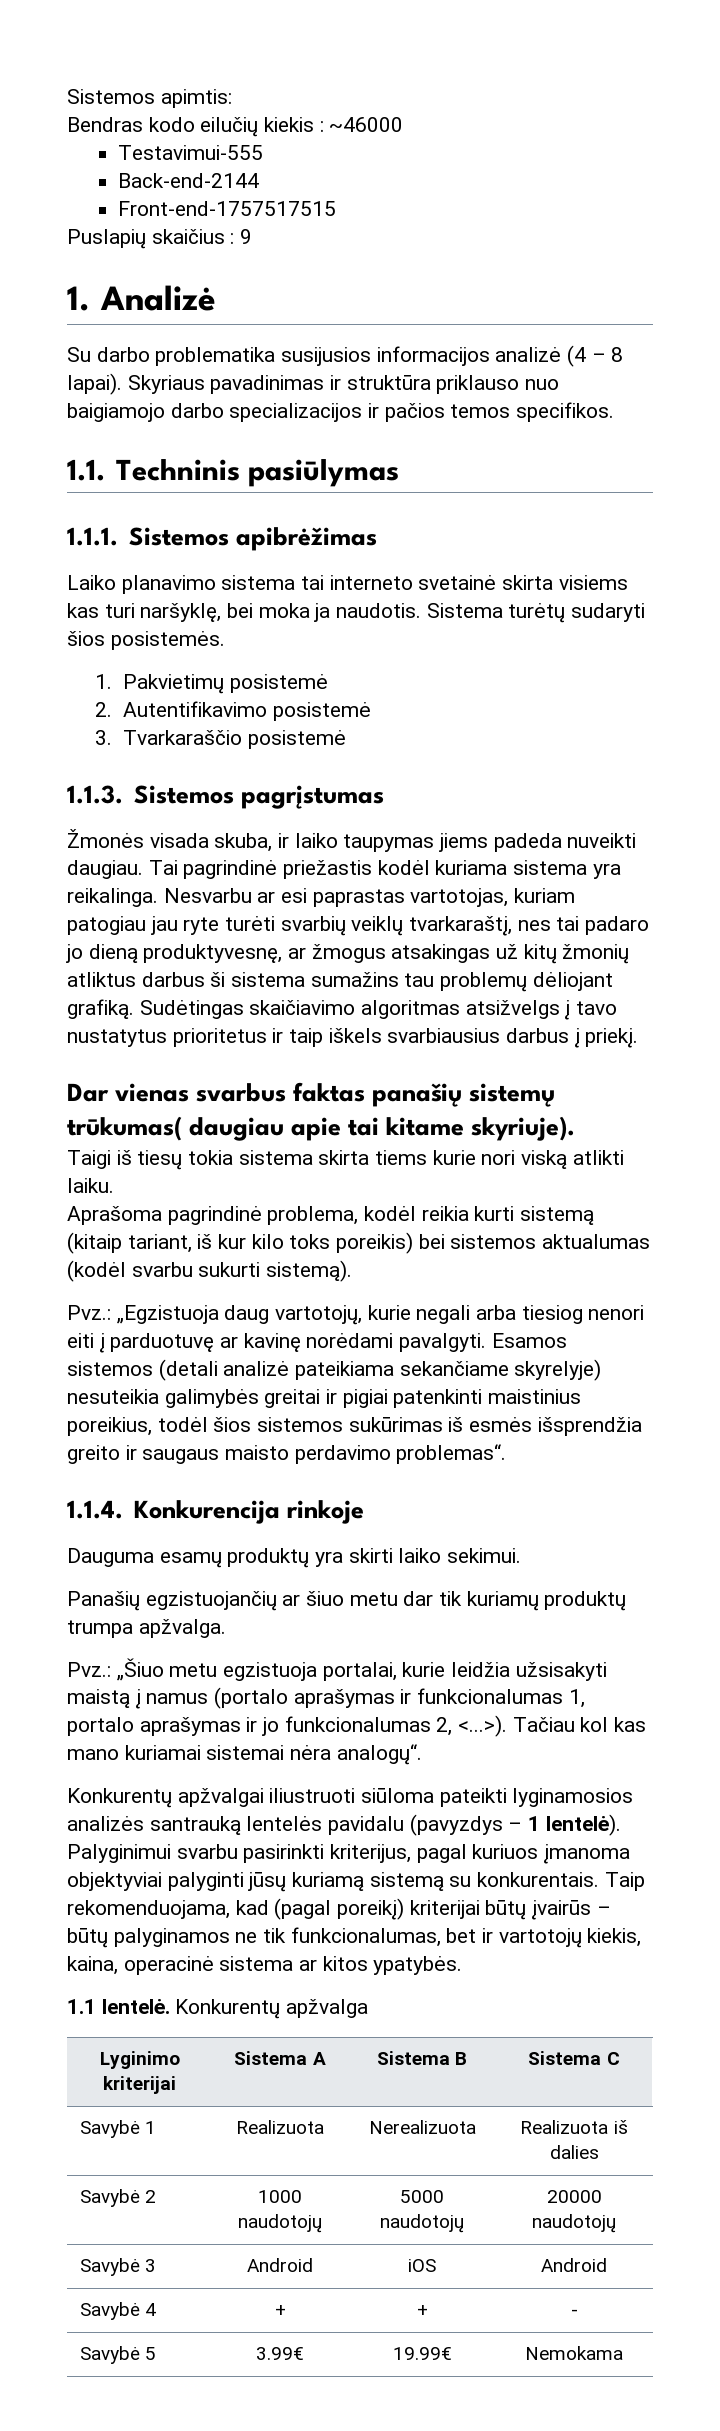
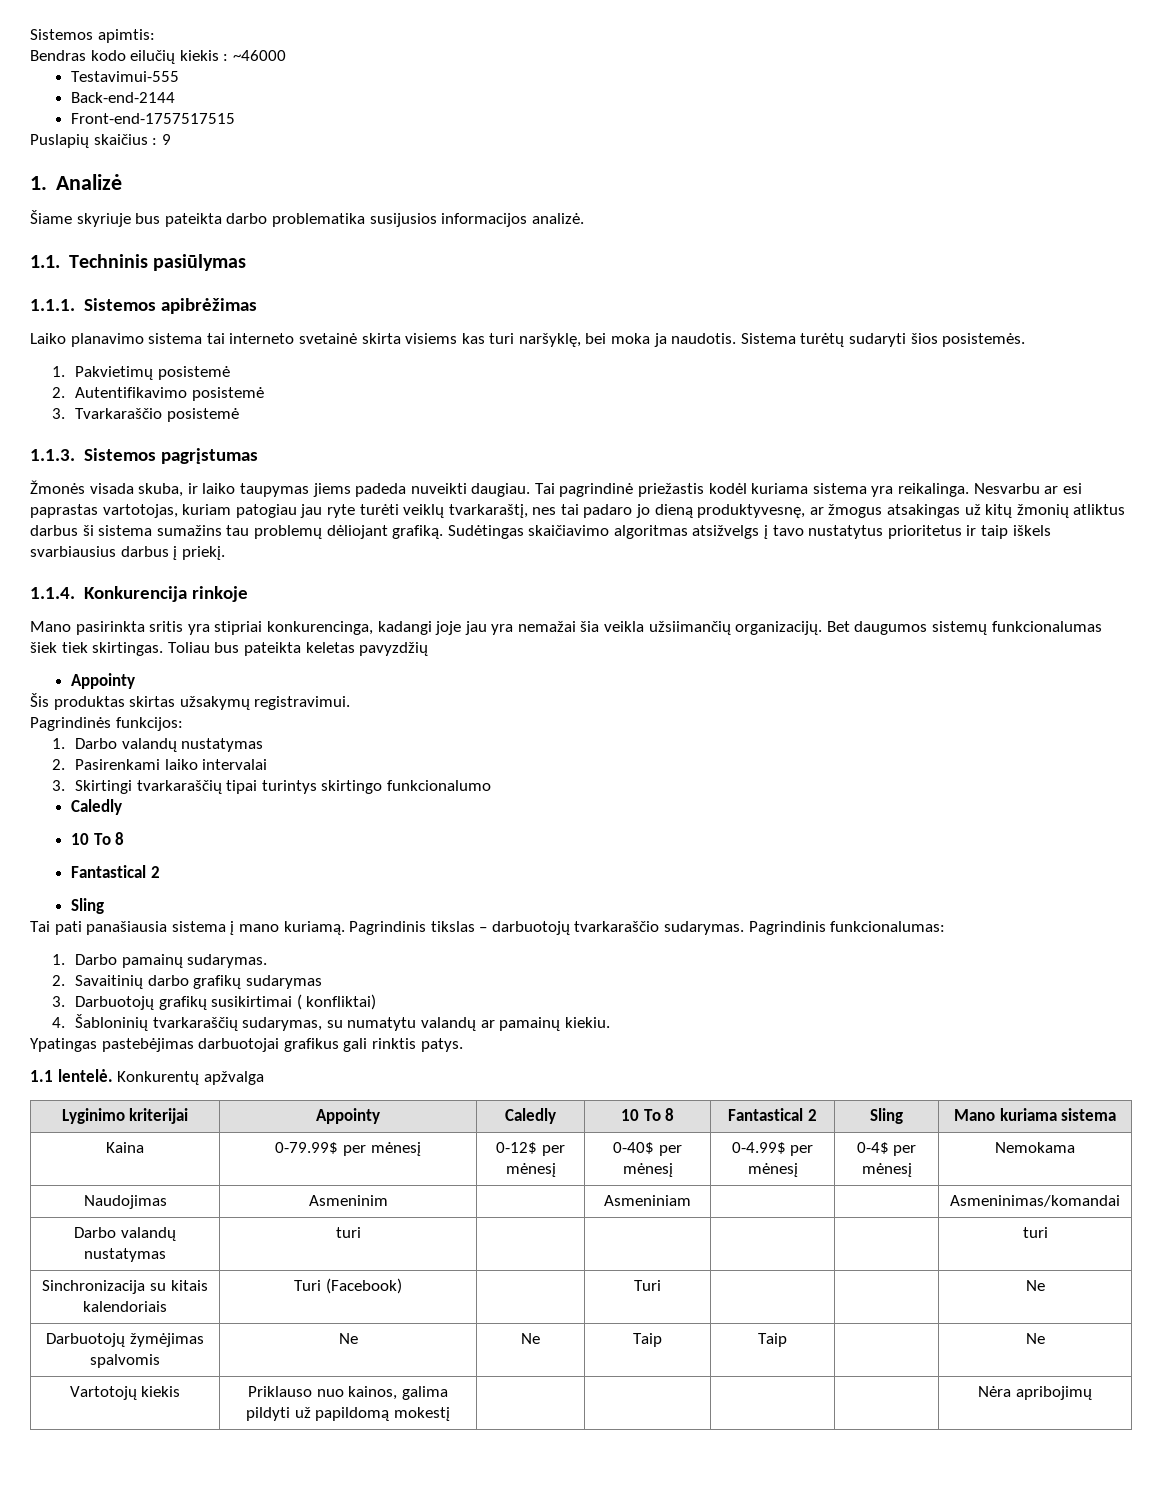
- Su darbo problematika susijusios informacijos analizė (4 – 8 lapai). Skyriaus pavadinimas ir struktūra priklauso nuo baigiamojo darbo specializacijos ir pačios temos specifikos.
+ Šiame skyriuje bus pateikta darbo problematika susijusios informacijos analizė.
- Nesvarbu ar esi paprastas vartotojas, kuriam patogiau jau ryte turėti svarbių veiklų tvarkaraštį, nes tai padaro jo dieną produktyvesnę, ar žmogus atsakingas už kitų žmonių atliktus darbus ši sistema sumažins tau problemų dėliojant grafiką.
+ Nesvarbu ar esi paprastas vartotojas, kuriam patogiau jau ryte turėti veiklų tvarkaraštį, nes tai padaro jo dieną produktyvesnę, ar žmogus atsakingas už kitų žmonių atliktus darbus ši sistema sumažins tau problemų dėliojant grafiką.
- Dar vienas svarbus faktas panašių sistemų trūkumas( daugiau apie tai kitame skyriuje).
- Taigi iš tiesų tokia sistema skirta tiems kurie nori viską atlikti laiku.
- Aprašoma pagrindinė problema, kodėl reikia kurti sistemą (kitaip tariant, iš kur kilo toks poreikis) bei sistemos aktualumas (kodėl svarbu sukurti sistemą).
- Pvz.: „Egzistuoja daug vartotojų, kurie negali arba tiesiog nenori eiti į parduotuvę ar kavinę norėdami pavalgyti. Esamos sistemos (detali analizė pateikiama sekančiame skyrelyje) nesuteikia galimybės greitai ir pigiai patenkinti maistinius poreikius, todėl šios sistemos sukūrimas iš esmės išsprendžia greito ir saugaus maisto perdavimo problemas“.
  1.1.4. Konkurencija rinkoje
- Dauguma esamų produktų yra skirti laiko sekimui.
- Panašių egzistuojančių ar šiuo metu dar tik kuriamų produktų trumpa apžvalga.
- Pvz.: „Šiuo metu egzistuoja portalai, kurie leidžia užsisakyti maistą į namus (portalo aprašymas ir funkcionalumas 1, portalo aprašymas ir jo funkcionalumas 2, <...>). Tačiau kol kas mano kuriamai sistemai nėra analogų“.
- Konkurentų apžvalgai iliustruoti siūloma pateikti lyginamosios analizės santrauką lentelės pavidalu (pavyzdys – 1 lentelė). Palyginimui svarbu pasirinkti kriterijus, pagal kuriuos įmanoma objektyviai palyginti jūsų kuriamą sistemą su konkurentais. Taip rekomenduojama, kad (pagal poreikį) kriterijai būtų įvairūs – būtų palyginamos ne tik funkcionalumas, bet ir vartotojų kiekis, kaina, operacinė sistema ar kitos ypatybės.
+ Mano pasirinkta sritis yra stipriai konkurencinga, kadangi joje jau yra nemažai šia veikla užsiimančių organizacijų. Bet daugumos sistemų funkcionalumas šiek tiek skirtingas. Toliau bus pateikta keletas pavyzdžių
+ Appointy
+ Šis produktas skirtas užsakymų registravimui.
+ Pagrindinės funkcijos:
+ 1. Darbo valandų nustatymas
+ 2. Pasirenkami laiko intervalai
+ 3. Skirtingi tvarkaraščių tipai turintys skirtingo funkcionalumo
+ Caledly
+ 10 To 8
+ Fantastical 2
+ Sling
+ Tai pati panašiausia sistema į mano kuriamą. Pagrindinis tikslas – darbuotojų tvarkaraščio sudarymas. Pagrindinis funkcionalumas:
+ 1. Darbo pamainų sudarymas.
+ 2. Savaitinių darbo grafikų sudarymas
+ 3. Darbuotojų grafikų susikirtimai ( konfliktai)
+ 4. Šabloninių tvarkaraščių sudarymas, su numatytu valandų ar pamainų kiekiu.
+ Ypatingas pastebėjimas darbuotojai grafikus gali rinktis patys.
- Lyginimo kriterijai | Sistema A | Sistema B | Sistema C
- Savybė 1 | Realizuota | Nerealizuota | Realizuota iš dalies
- Savybė 2 | 1000 naudotojų | 5000 naudotojų | 20000 naudotojų
- Savybė 3 | Android | iOS | Android
- Savybė 4 | + | + | -
- Savybė 5 | 3.99€ | 19.99€ | Nemokama
+ Lyginimo kriterijai | Appointy | Caledly | 10 To 8 | Fantastical 2 | Sling | Mano kuriama sistema
+ Kaina | 0-79.99$ per mėnesį | 0-12$ per mėnesį | 0-40$ per mėnesį | 0-4.99$ per mėnesį | 0-4$ per mėnesį | Nemokama
+ Naudojimas | Asmeninim | | Asmeniniam | | | Asmeninimas/komandai
+ Darbo valandų nustatymas | turi | | | | | turi
+ Sinchronizacija su kitais kalendoriais | Turi (Facebook) | | Turi | | | Ne
+ Darbuotojų žymėjimas spalvomis | Ne | Ne | Taip | Taip | | Ne
+ Vartotojų kiekis | Priklauso nuo kainos, galima pildyti už papildomą mokestį | | | | | Nėra apribojimų

